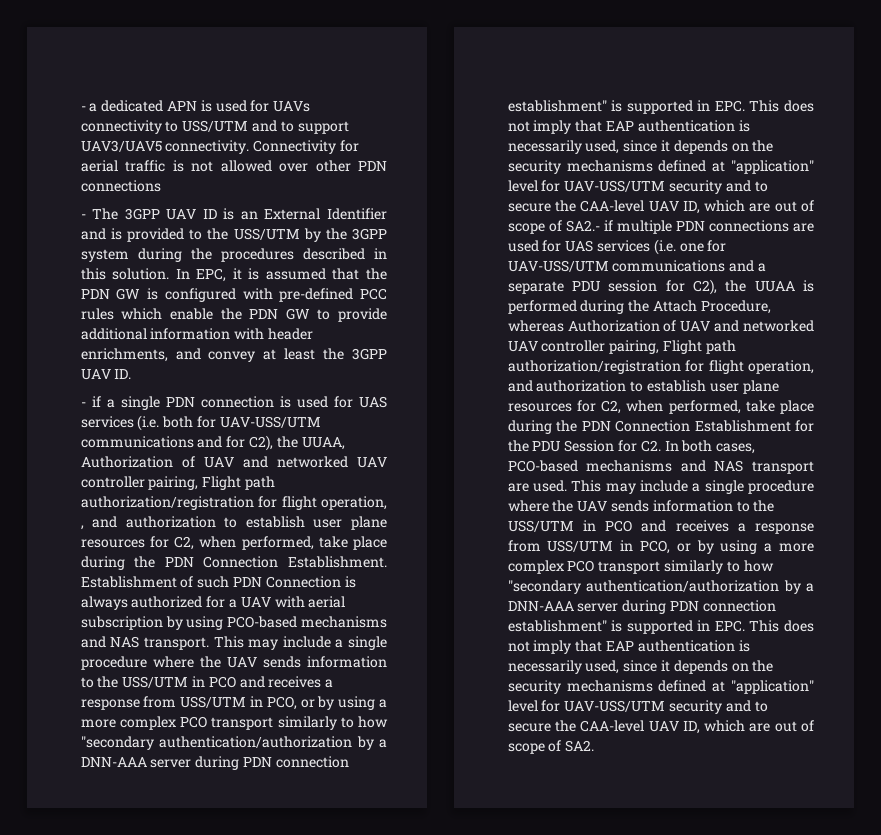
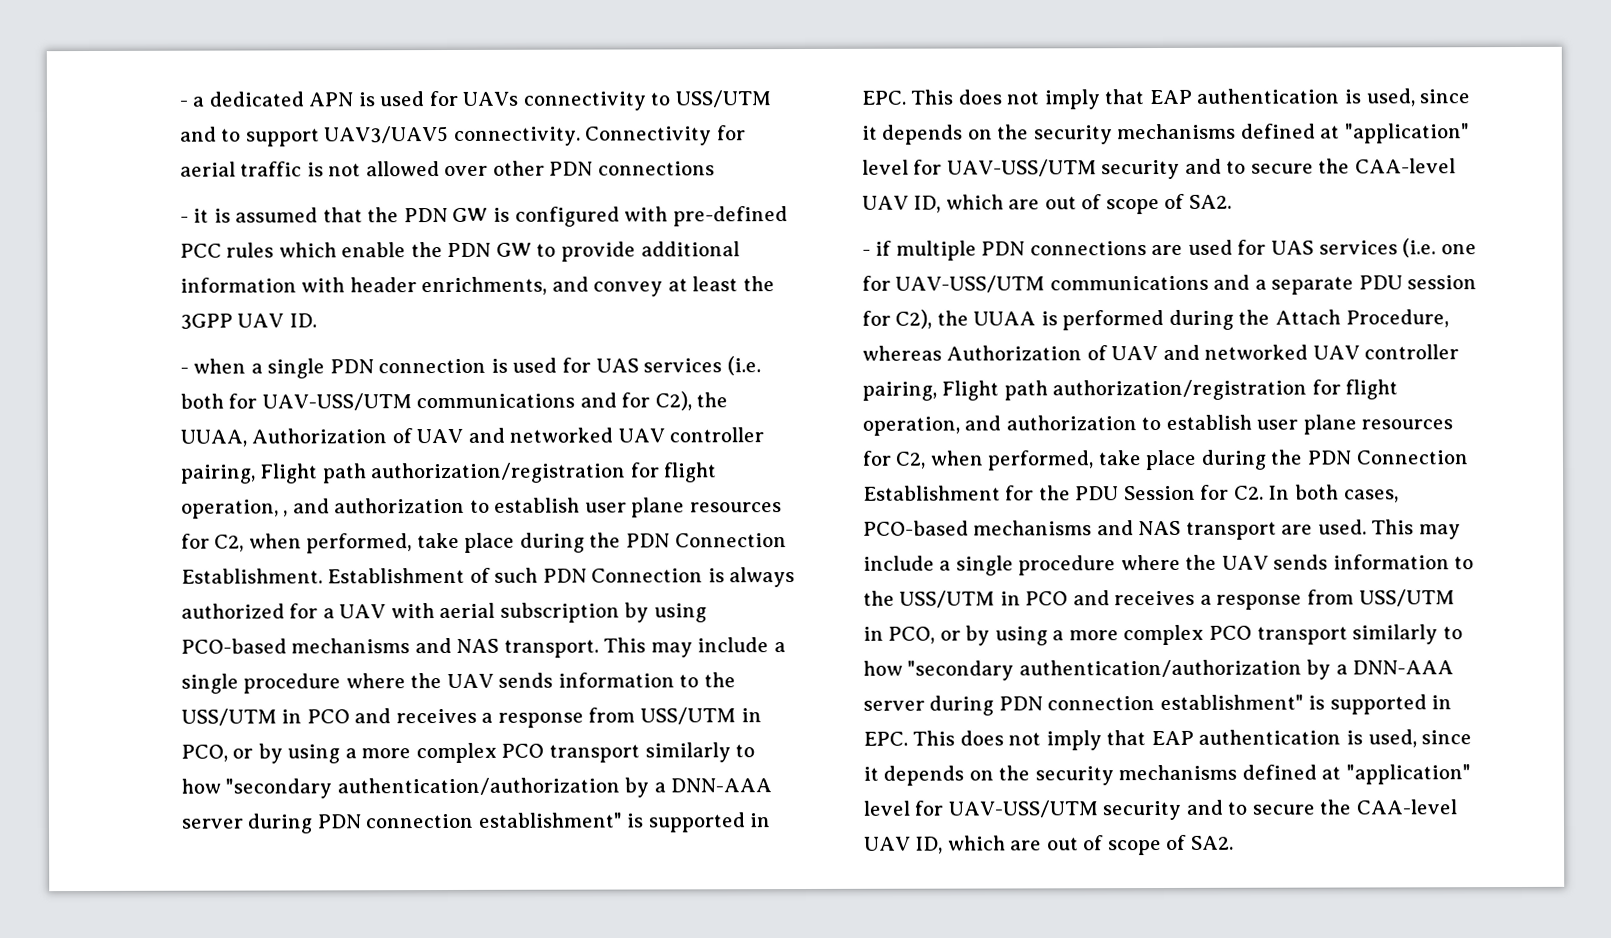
- - The 3GPP UAV ID is an External Identifier and is provided to the USS/UTM by the 3GPP system during the procedures described in this solution. In EPC, it is assumed that the PDN GW is configured with pre-defined PCC rules which enable the PDN GW to provide additional information with header enrichments, and convey at least the 3GPP UAV ID.
+ - it is assumed that the PDN GW is configured with pre-defined PCC rules which enable the PDN GW to provide additional information with header enrichments, and convey at least the 3GPP UAV ID.
- - if a single PDN connection is used for UAS services (i.e. both for UAV-USS/UTM communications and for C2), the UUAA, Authorization of UAV and networked UAV controller pairing, Flight path authorization/registration for flight operation, , and authorization to establish user plane resources for C2, when performed, take place during the PDN Connection Establishment.
+ - when a single PDN connection is used for UAS services (i.e. both for UAV-USS/UTM communications and for C2), the UUAA, Authorization of UAV and networked UAV controller pairing, Flight path authorization/registration for flight operation, , and authorization to establish user plane resources for C2, when performed, take place during the PDN Connection Establishment.
- Establishment of such PDN Connection is always authorized for a UAV with aerial subscription by using PCO-based mechanisms and NAS transport. This may include a single procedure where the UAV sends information to the USS/UTM in PCO and receives a response from USS/UTM in PCO, or by using a more complex PCO transport similarly to how "secondary authentication/authorization by a DNN-AAA server during PDN connection establishment" is supported in EPC. This does not imply that EAP authentication is necessarily used, since it depends on the security mechanisms defined at "application" level for UAV-USS/UTM security and to secure the CAA-level UAV ID, which are out of scope of SA2.- if multiple PDN connections are used for UAS services (i.e. one for UAV-USS/UTM communications and a separate PDU session for C2), the UUAA is performed during the Attach Procedure, whereas Authorization of UAV and networked UAV controller pairing, Flight path authorization/registration for flight operation, and authorization to establish user plane resources for C2, when performed, take place during the PDN Connection Establishment for the PDU Session for C2. In both cases, PCO-based mechanisms and NAS transport are used. This may include a single procedure where the UAV sends information to the USS/UTM in PCO and receives a response from USS/UTM in PCO, or by using a more complex PCO transport similarly to how "secondary authentication/authorization by a DNN-AAA server during PDN connection establishment" is supported in EPC. This does not imply that EAP authentication is necessarily used, since it depends on the security mechanisms defined at "application" level for UAV-USS/UTM security and to secure the CAA-level UAV ID, which are out of scope of SA2.
+ Establishment of such PDN Connection is always authorized for a UAV with aerial subscription by using PCO-based mechanisms and NAS transport. This may include a single procedure where the UAV sends information to the USS/UTM in PCO and receives a response from USS/UTM in PCO, or by using a more complex PCO transport similarly to how "secondary authentication/authorization by a DNN-AAA server during PDN connection establishment" is supported in EPC. This does not imply that EAP authentication is used, since it depends on the security mechanisms defined at "application" level for UAV-USS/UTM security and to secure the CAA-level UAV ID, which are out of scope of SA2.
+ - if multiple PDN connections are used for UAS services (i.e. one for UAV-USS/UTM communications and a separate PDU session for C2), the UUAA is performed during the Attach Procedure, whereas Authorization of UAV and networked UAV controller pairing, Flight path authorization/registration for flight operation, and authorization to establish user plane resources for C2, when performed, take place during the PDN Connection Establishment for the PDU Session for C2. In both cases, PCO-based mechanisms and NAS transport are used. This may include a single procedure where the UAV sends information to the USS/UTM in PCO and receives a response from USS/UTM in PCO, or by using a more complex PCO transport similarly to how "secondary authentication/authorization by a DNN-AAA server during PDN connection establishment" is supported in EPC. This does not imply that EAP authentication is used, since it depends on the security mechanisms defined at "application" level for UAV-USS/UTM security and to secure the CAA-level UAV ID, which are out of scope of SA2.

